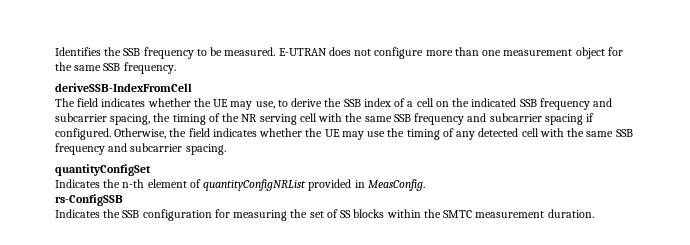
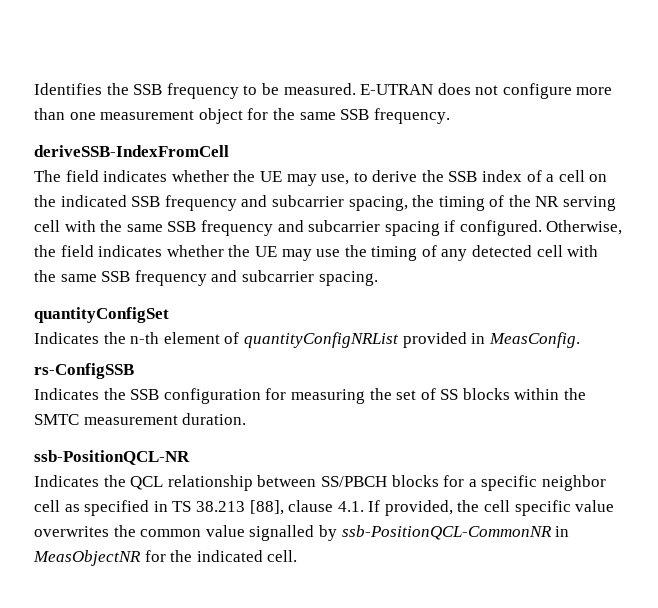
+ ssb-PositionQCL-NR
+ Indicates the QCL relationship between SS/PBCH blocks for a specific neighbor cell as specified in TS 38.213 [88], clause 4.1. If provided, the cell specific value overwrites the common value signalled by ssb-PositionQCL-CommonNR in MeasObjectNR for the indicated cell.

